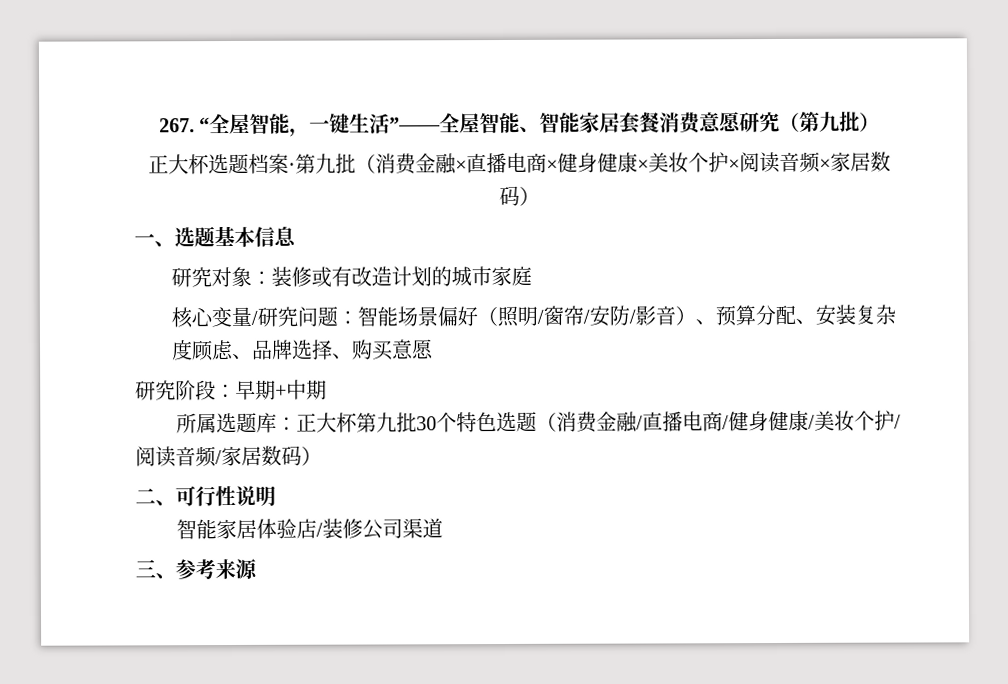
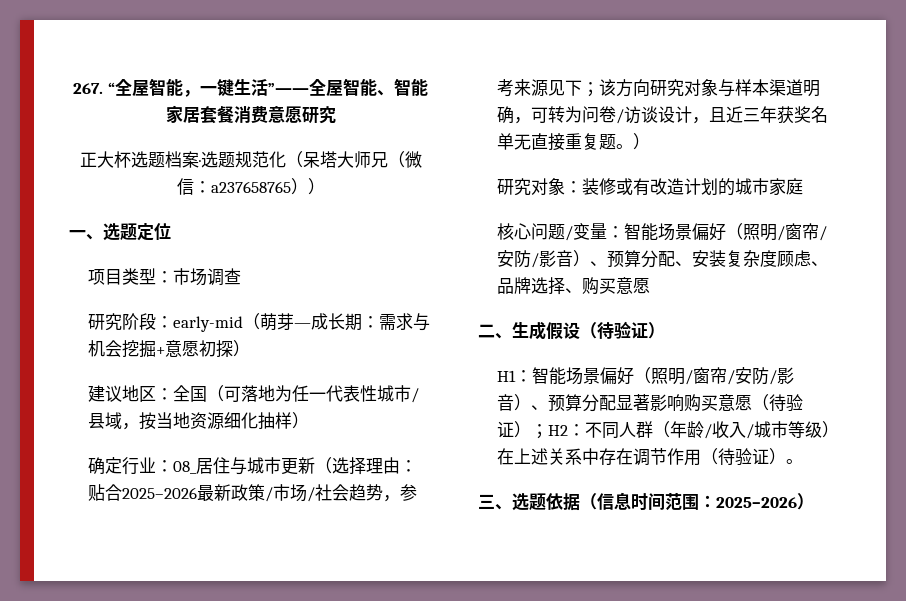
- 267. “全屋智能，一键生活”——全屋智能、智能家居套餐消费意愿研究（第九批）
+ 267. “全屋智能，一键生活”——全屋智能、智能家居套餐消费意愿研究
- 正大杯选题档案·第九批（消费金融×直播电商×健身健康×美妆个护×阅读音频×家居数码）
- 一、选题基本信息
+ 正大杯选题档案·选题规范化（呆塔大师兄（微信：a237658765））
+ 一、选题定位
+ 项目类型：市场调查
+ 研究阶段：early-mid（萌芽—成长期：需求与机会挖掘+意愿初探）
+ 建议地区：全国（可落地为任一代表性城市/县域，按当地资源细化抽样）
+ 确定行业：08_居住与城市更新（选择理由：贴合2025–2026最新政策/市场/社会趋势，参考来源见下；该方向研究对象与样本渠道明确，可转为问卷/访谈设计，且近三年获奖名单无直接重复题。）
- 核心变量/研究问题：智能场景偏好（照明/窗帘/安防/影音）、预算分配、安装复杂度顾虑、品牌选择、购买意愿
+ 核心问题/变量：智能场景偏好（照明/窗帘/安防/影音）、预算分配、安装复杂度顾虑、品牌选择、购买意愿
- 研究阶段：早期+中期
- 所属选题库：正大杯第九批30个特色选题（消费金融/直播电商/健身健康/美妆个护/阅读音频/家居数码）
- 二、可行性说明
- 智能家居体验店/装修公司渠道
- 三、参考来源
+ 二、生成假设（待验证）
+ H1：智能场景偏好（照明/窗帘/安防/影音）、预算分配显著影响购买意愿（待验证）；H2：不同人群（年龄/收入/城市等级）在上述关系中存在调节作用（待验证）。
+ 三、选题依据（信息时间范围：2025–2026）

